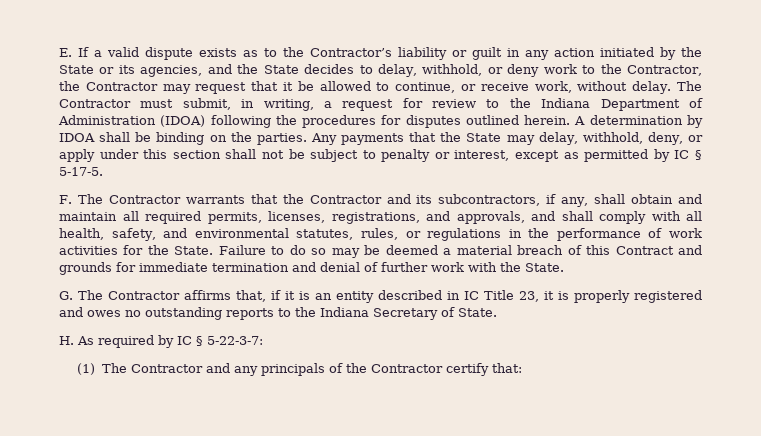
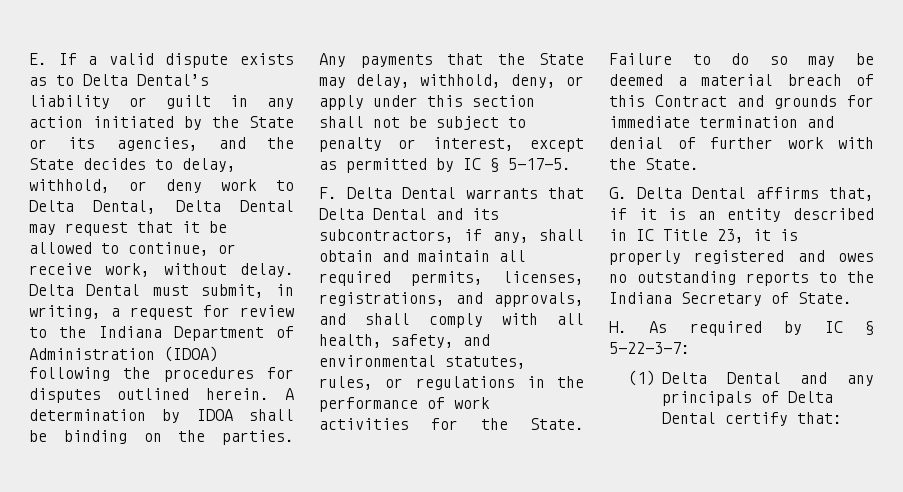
- E. If a valid dispute exists as to the Contractor’s liability or guilt in any action initiated by the State or its agencies, and the State decides to delay, withhold, or deny work to the Contractor, the Contractor may request that it be allowed to continue, or receive work, without delay.
+ E. If a valid dispute exists as to Delta Dental’s liability or guilt in any action initiated by the State or its agencies, and the State decides to delay, withhold, or deny work to Delta Dental, Delta Dental may request that it be allowed to continue, or receive work, without delay.
- The Contractor must submit, in writing, a request for review to the Indiana Department of Administration (IDOA) following the procedures for disputes outlined herein.
+ Delta Dental must submit, in writing, a request for review to the Indiana Department of Administration (IDOA) following the procedures for disputes outlined herein.
- F. The Contractor warrants that the Contractor and its subcontractors, if any, shall obtain and maintain all required permits, licenses, registrations, and approvals, and shall comply with all health, safety, and environmental statutes, rules, or regulations in the performance of work activities for the State.
+ F. Delta Dental warrants that Delta Dental and its subcontractors, if any, shall obtain and maintain all required permits, licenses, registrations, and approvals, and shall comply with all health, safety, and environmental statutes, rules, or regulations in the performance of work activities for the State.
- G. The Contractor affirms that, if it is an entity described in IC Title 23, it is properly registered and owes no outstanding reports to the Indiana Secretary of State.
+ G. Delta Dental affirms that, if it is an entity described in IC Title 23, it is properly registered and owes no outstanding reports to the Indiana Secretary of State.
- (1) The Contractor and any principals of the Contractor certify that:
+ (1) Delta Dental and any principals of Delta Dental certify that:

